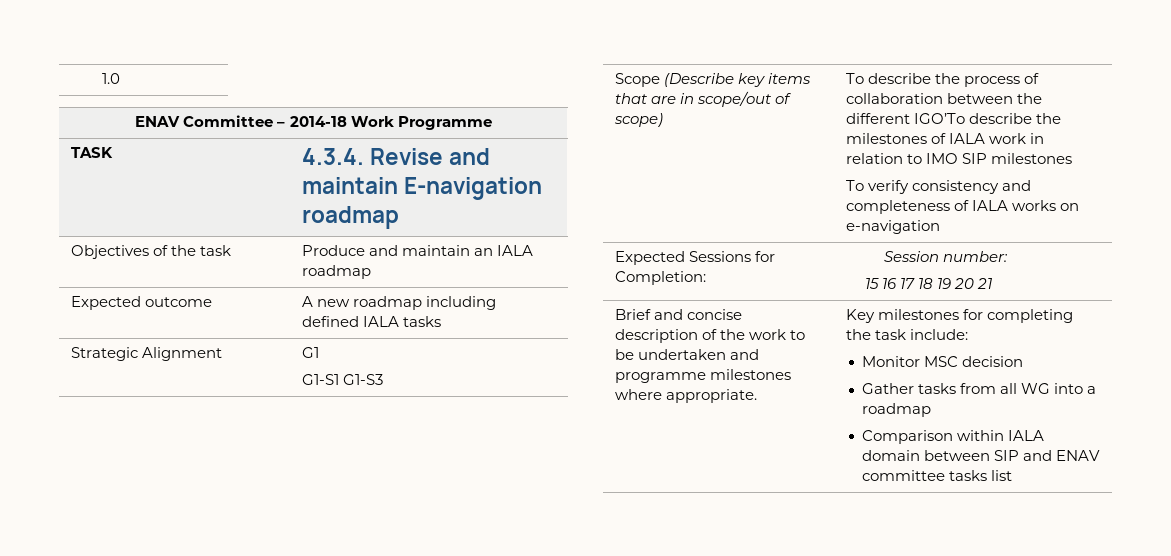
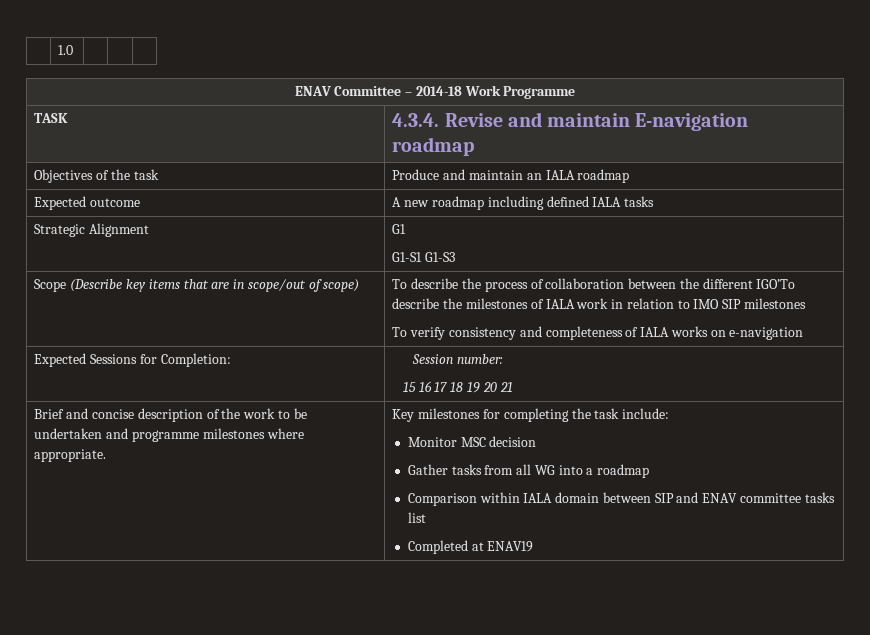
+ Completed at ENAV19

